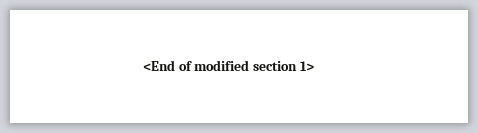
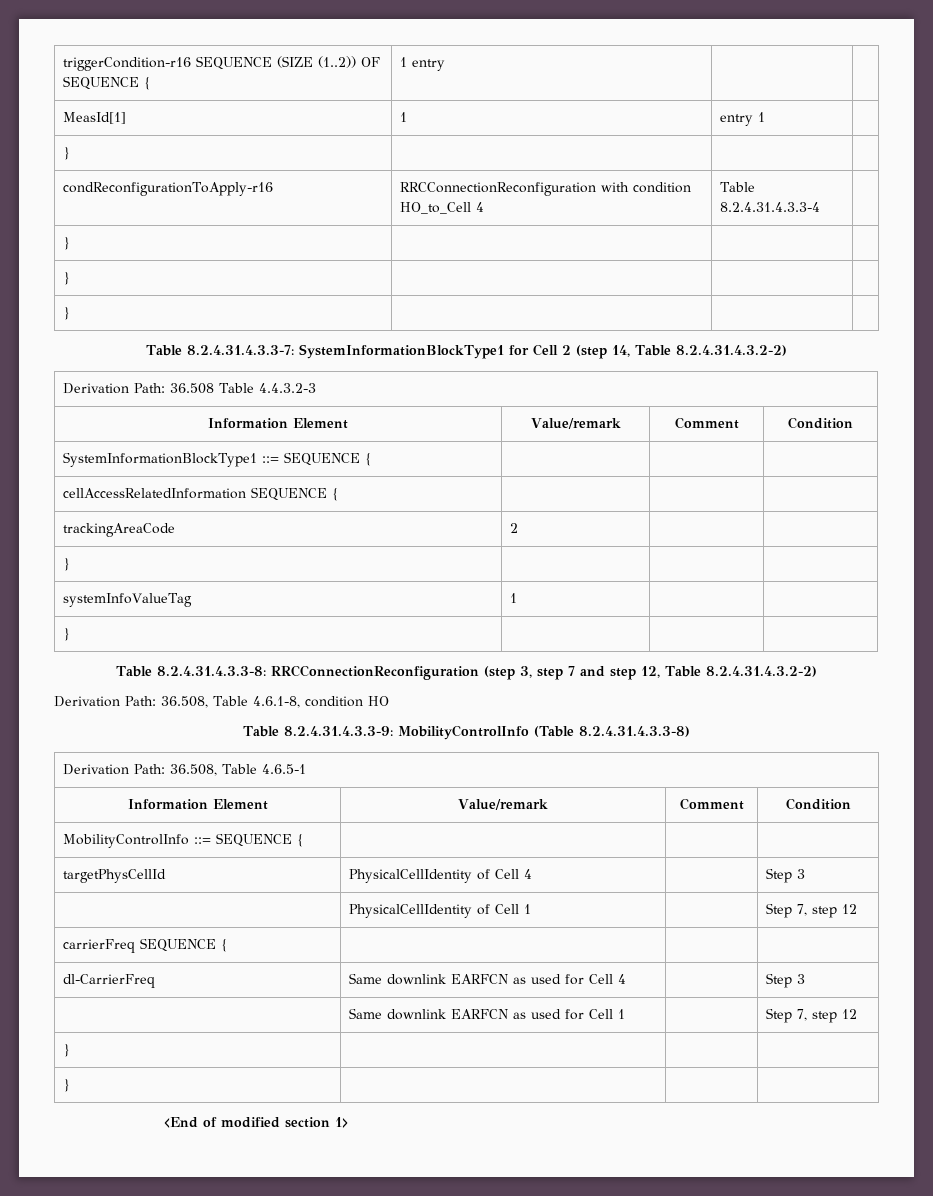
+ triggerCondition-r16 SEQUENCE (SIZE (1..2)) OF SEQUENCE { | 1 entry | |
+ MeasId[1] | 1 | entry 1 |
+ } | | |
+ condReconfigurationToApply-r16 | RRCConnectionReconfiguration with condition HO_to_Cell 4 | Table 8.2.4.31.4.3.3-4 |
+ } | | |
+ } | | |
+ } | | |
+ Table 8.2.4.31.4.3.3-7: SystemInformationBlockType1 for Cell 2 (step 14, Table 8.2.4.31.4.3.2-2)
+ Derivation Path: 36.508 Table 4.4.3.2-3
+ Information Element | Value/remark | Comment | Condition
+ SystemInformationBlockType1 ::= SEQUENCE { | | |
+ cellAccessRelatedInformation SEQUENCE { | | |
+ trackingAreaCode | 2 | |
+ } | | |
+ systemInfoValueTag | 1 | |
+ } | | |
+ Table 8.2.4.31.4.3.3-8: RRCConnectionReconfiguration (step 3, step 7 and step 12, Table 8.2.4.31.4.3.2-2)
+ Derivation Path: 36.508, Table 4.6.1-8, condition HO
+ Table 8.2.4.31.4.3.3-9: MobilityControlInfo (Table 8.2.4.31.4.3.3-8)
+ Derivation Path: 36.508, Table 4.6.5-1
+ Information Element | Value/remark | Comment | Condition
+ MobilityControlInfo ::= SEQUENCE { | | |
+ targetPhysCellId | PhysicalCellIdentity of Cell 4 | | Step 3
+ | PhysicalCellIdentity of Cell 1 | | Step 7, step 12
+ carrierFreq SEQUENCE { | | |
+ dl-CarrierFreq | Same downlink EARFCN as used for Cell 4 | | Step 3
+ | Same downlink EARFCN as used for Cell 1 | | Step 7, step 12
+ } | | |
+ } | | |

